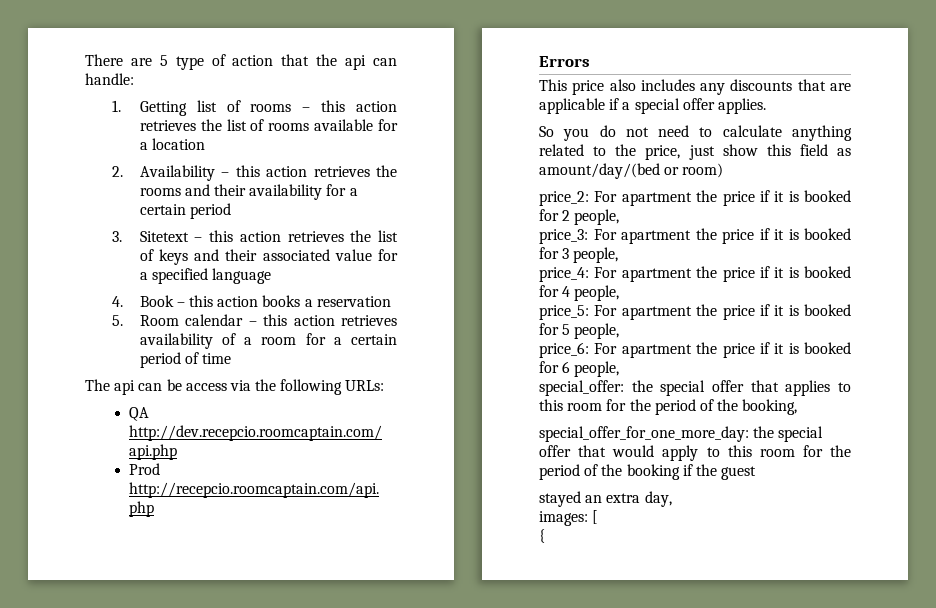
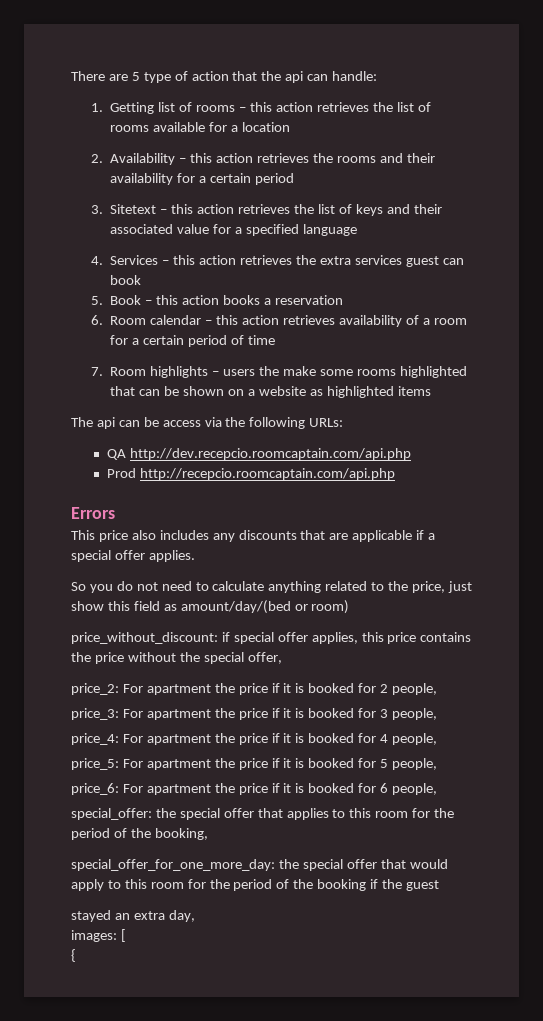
- 4. Book – this action books a reservation
+ 4. Services – this action retrieves the extra services guest can book
+ 5. Book – this action books a reservation
- 5. Room calendar – this action retrieves availability of a room for a certain period of time
+ 6. Room calendar – this action retrieves availability of a room for a certain period of time
+ 7. Room highlights – users the make some rooms highlighted that can be shown on a website as highlighted items
+ price_without_discount: if special offer applies, this price contains the price without the special offer,

